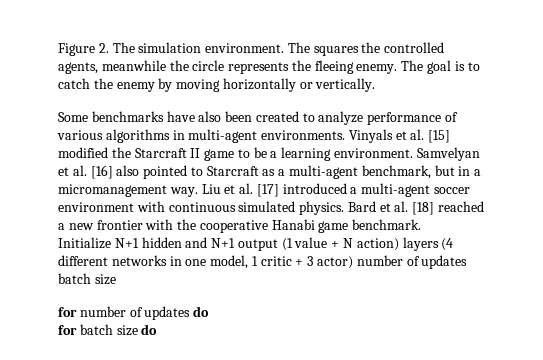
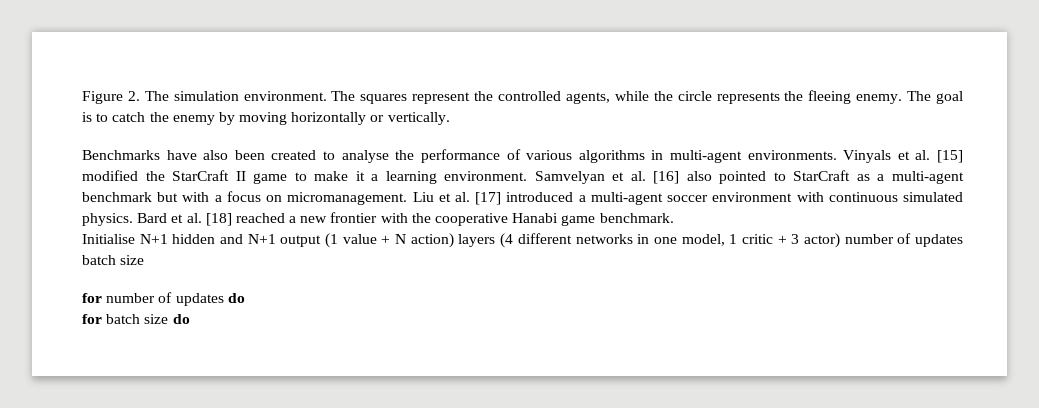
- The squares the controlled agents, meanwhile the circle represents the fleeing enemy.
+ The squares represent the controlled agents, while the circle represents the fleeing enemy.
- Some benchmarks have also been created to analyze performance of various algorithms in multi-agent environments.
+ Benchmarks have also been created to analyse the performance of various algorithms in multi-agent environments.
- Vinyals et al. [15] modified the Starcraft II game to be a learning environment.
+ Vinyals et al. [15] modified the StarCraft II game to make it a learning environment.
- Samvelyan et al. [16] also pointed to Starcraft as a multi-agent benchmark, but in a micromanagement way.
+ Samvelyan et al. [16] also pointed to StarCraft as a multi-agent benchmark but with a focus on micromanagement.
- Initialize N+1 hidden and N+1 output (1 value + N action) layers (4 different networks in one model, 1 critic + 3 actor) number of updates batch size
+ Initialise N+1 hidden and N+1 output (1 value + N action) layers (4 different networks in one model, 1 critic + 3 actor) number of updates batch size

